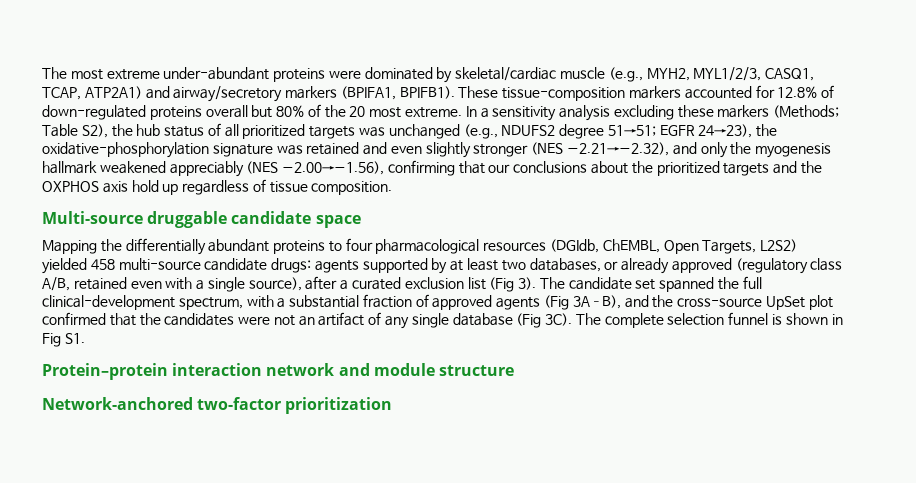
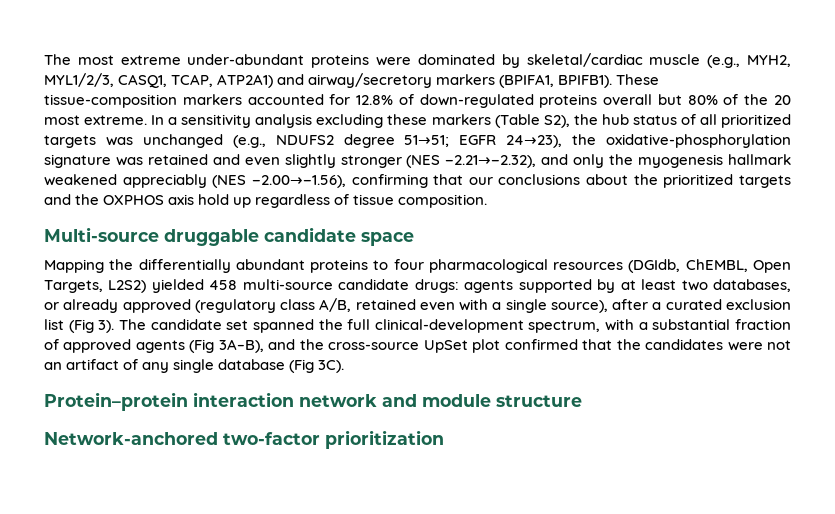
- In a sensitivity analysis excluding these markers (Methods; Table S2), the hub status of all prioritized targets was unchanged (e.g., NDUFS2 degree 51→51;
+ In a sensitivity analysis excluding these markers (Table S2), the hub status of all prioritized targets was unchanged (e.g., NDUFS2 degree 51→51;
- The complete selection funnel is shown in Fig S1.

